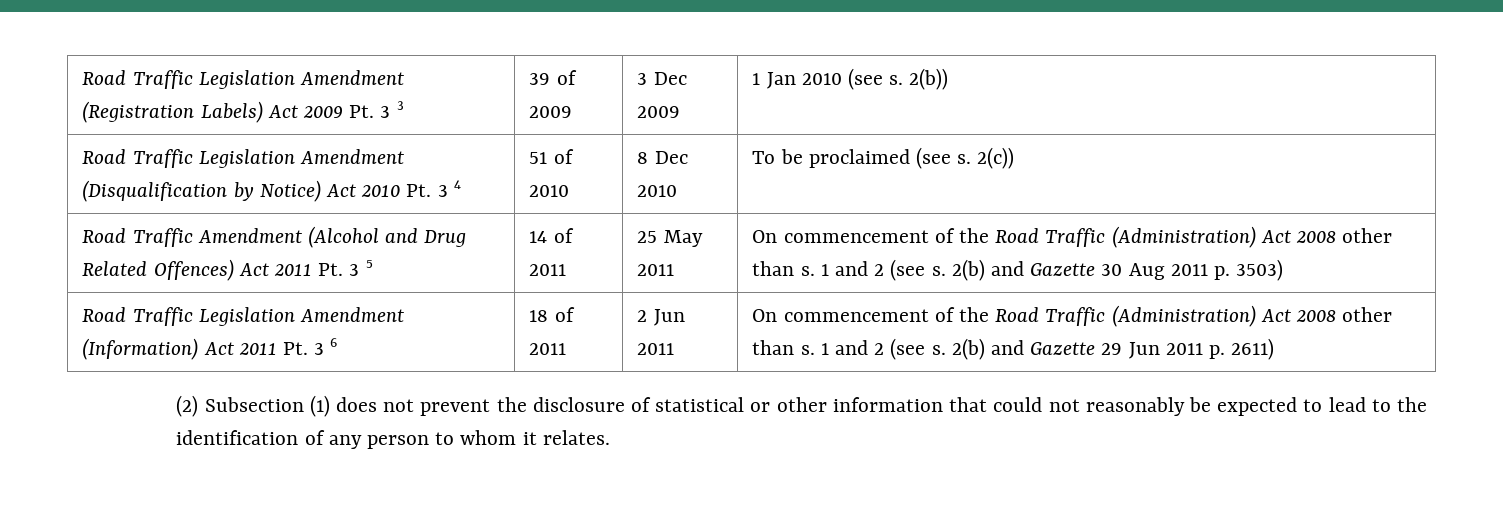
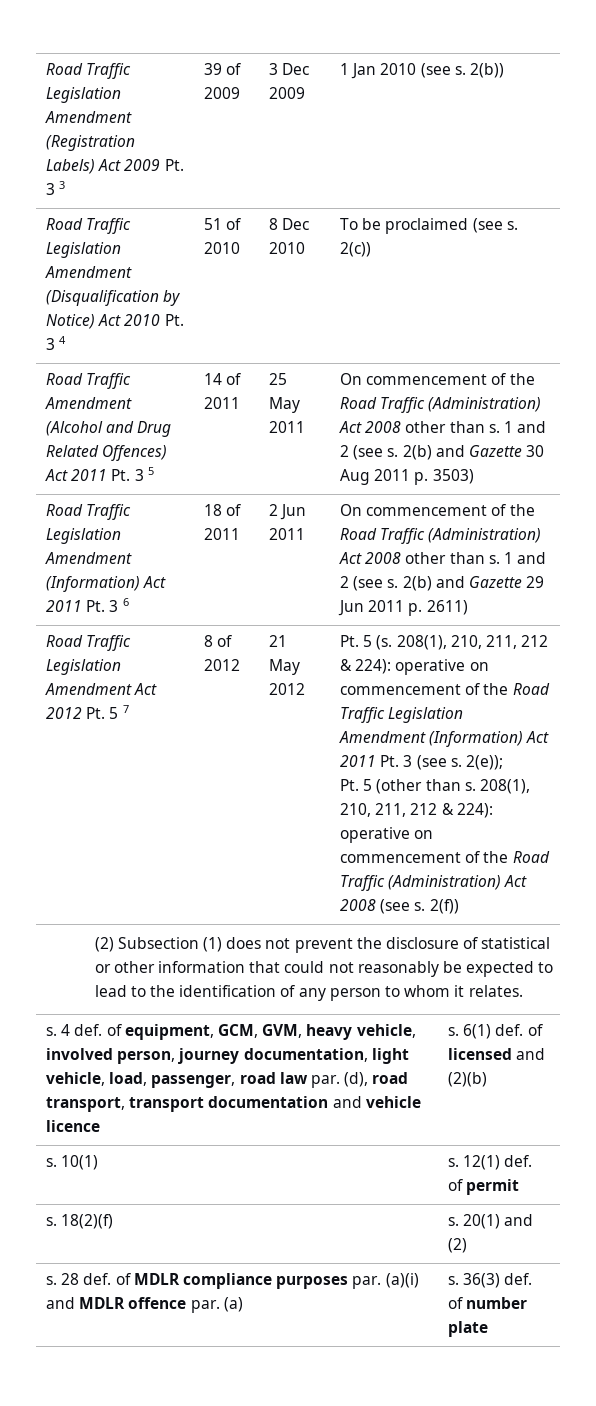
+ Road Traffic Legislation Amendment Act 2012 Pt. 5 7 | 8 of 2012 | 21 May 2012 | Pt. 5 (s. 208(1), 210, 211, 212 & 224): operative on commencement of the Road Traffic Legislation Amendment (Information) Act 2011 Pt. 3 (see s. 2(e));
+ Pt. 5 (other than s. 208(1), 210, 211, 212 & 224): operative on commencement of the Road Traffic (Administration) Act 2008 (see s. 2(f))
+ s. 4 def. of equipment, GCM, GVM, heavy vehicle, involved person, journey documentation, light vehicle, load, passenger, road law par. (d), road transport, transport documentation and vehicle licence | s. 6(1) def. of licensed and (2)(b)
+ s. 10(1) | s. 12(1) def. of permit
+ s. 18(2)(f) | s. 20(1) and (2)
+ s. 28 def. of MDLR compliance purposes par. (a)(i) and MDLR offence par. (a) | s. 36(3) def. of number plate

